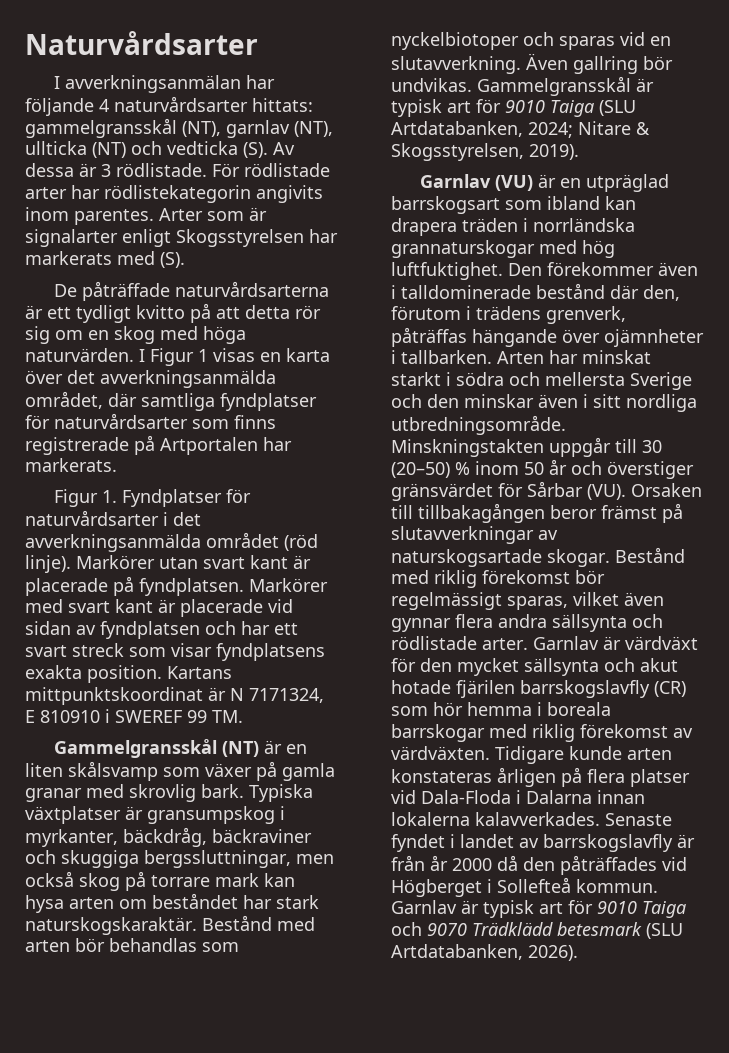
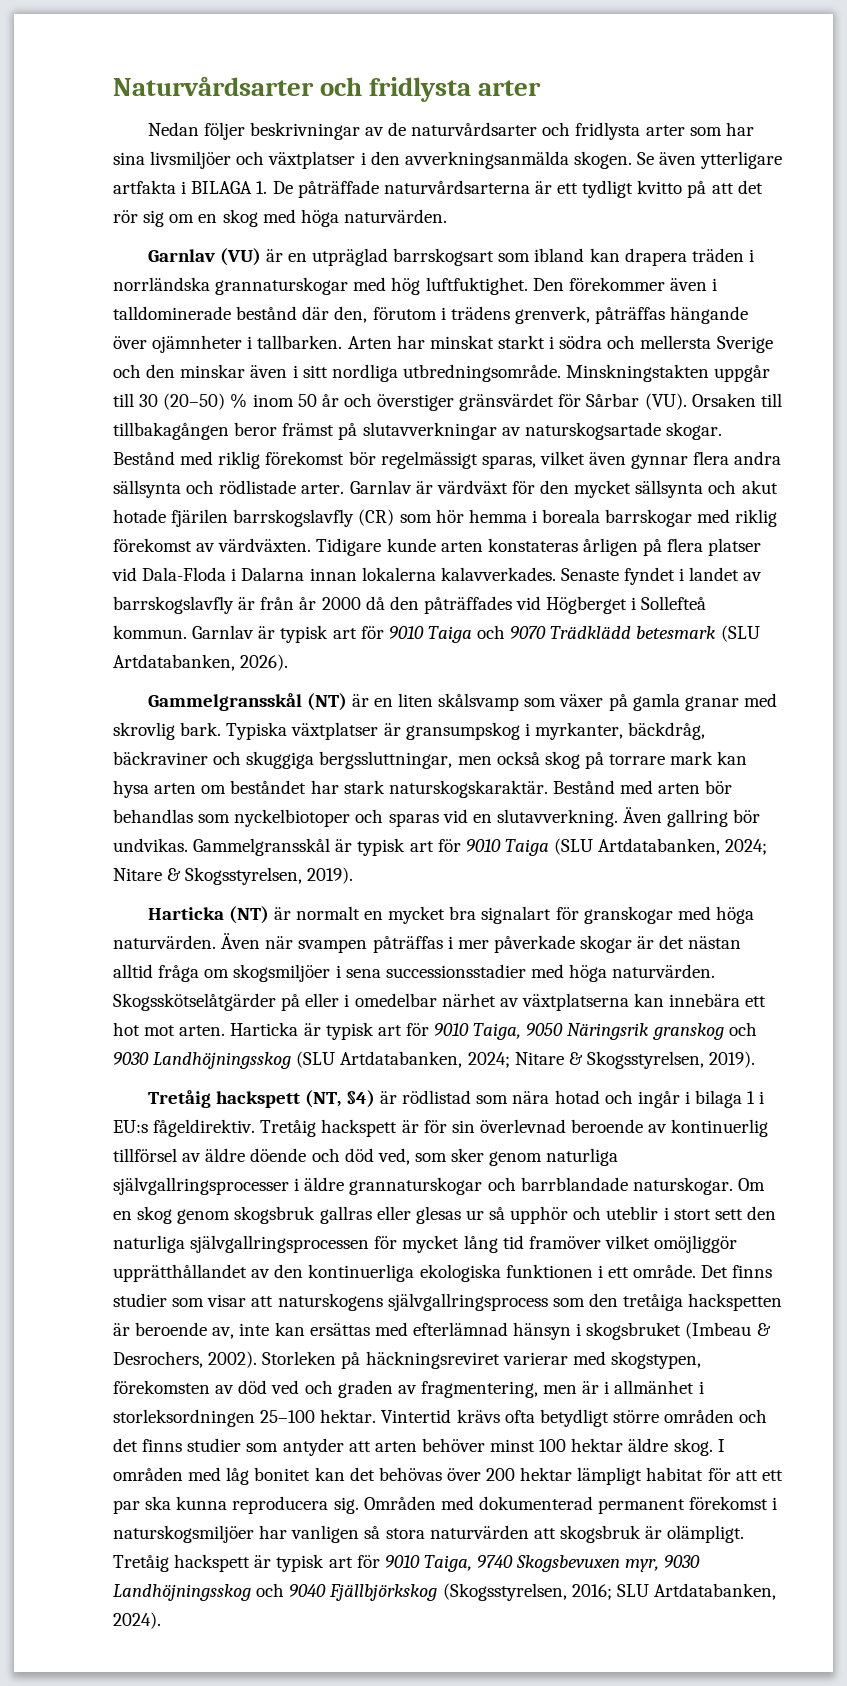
- Naturvårdsarter
- I avverkningsanmälan har följande 4 naturvårdsarter hittats: gammelgransskål (NT), garnlav (NT), ullticka (NT) och vedticka (S). Av dessa är 3 rödlistade. För rödlistade arter har rödlistekategorin angivits inom parentes. Arter som är signalarter enligt Skogsstyrelsen har markerats med (S).
- De påträffade naturvårdsarterna är ett tydligt kvitto på att detta rör sig om en skog med höga naturvärden. I Figur 1 visas en karta över det avverkningsanmälda området, där samtliga fyndplatser för naturvårdsarter som finns registrerade på Artportalen har markerats.
- Figur 1. Fyndplatser för naturvårdsarter i det avverkningsanmälda området (röd linje). Markörer utan svart kant är placerade på fyndplatsen. Markörer med svart kant är placerade vid sidan av fyndplatsen och har ett svart streck som visar fyndplatsens exakta position. Kartans mittpunktskoordinat är N 7171324, E 810910 i SWEREF 99 TM.
- Gammelgransskål (NT) är en liten skålsvamp som växer på gamla granar med skrovlig bark. Typiska växtplatser är gransumpskog i myrkanter, bäckdråg, bäckraviner och skuggiga bergssluttningar, men också skog på torrare mark kan hysa arten om beståndet har stark naturskogskaraktär. Bestånd med arten bör behandlas som nyckelbiotoper och sparas vid en slutavverkning. Även gallring bör undvikas. Gammelgransskål är typisk art för 9010 Taiga (SLU Artdatabanken, 2024; Nitare & Skogsstyrelsen, 2019).
+ Naturvårdsarter och fridlysta arter
+ Nedan följer beskrivningar av de naturvårdsarter och fridlysta arter som har sina livsmiljöer och växtplatser i den avverkningsanmälda skogen. Se även ytterligare artfakta i BILAGA 1. De påträffade naturvårdsarterna är ett tydligt kvitto på att det rör sig om en skog med höga naturvärden.
+ Gammelgransskål (NT) är en liten skålsvamp som växer på gamla granar med skrovlig bark. Typiska växtplatser är gransumpskog i myrkanter, bäckdråg, bäckraviner och skuggiga bergssluttningar, men också skog på torrare mark kan hysa arten om beståndet har stark naturskogskaraktär. Bestånd med arten bör behandlas som nyckelbiotoper och sparas vid en slutavverkning. Även gallring bör undvikas. Gammelgransskål är typisk art för 9010 Taiga (SLU Artdatabanken, 2024; Nitare & Skogsstyrelsen, 2019).
+ Harticka (NT) är normalt en mycket bra signalart för granskogar med höga naturvärden. Även när svampen påträffas i mer påverkade skogar är det nästan alltid fråga om skogsmiljöer i sena successionsstadier med höga naturvärden. Skogsskötselåtgärder på eller i omedelbar närhet av växtplatserna kan innebära ett hot mot arten. Harticka är typisk art för 9010 Taiga, 9050 Näringsrik granskog och 9030 Landhöjningsskog (SLU Artdatabanken, 2024; Nitare & Skogsstyrelsen, 2019).
+ Tretåig hackspett (NT, §4) är rödlistad som nära hotad och ingår i bilaga 1 i EU:s fågeldirektiv. Tretåig hackspett är för sin överlevnad beroende av kontinuerlig tillförsel av äldre döende och död ved, som sker genom naturliga självgallringsprocesser i äldre grannaturskogar och barrblandade naturskogar. Om en skog genom skogsbruk gallras eller glesas ur så upphör och uteblir i stort sett den naturliga självgallringsprocessen för mycket lång tid framöver vilket omöjliggör upprätthållandet av den kontinuerliga ekologiska funktionen i ett område. Det finns studier som visar att naturskogens självgallringsprocess som den tretåiga hackspetten är beroende av, inte kan ersättas med efterlämnad hänsyn i skogsbruket (Imbeau & Desrochers, 2002). Storleken på häckningsreviret varierar med skogstypen, förekomsten av död ved och graden av fragmentering, men är i allmänhet i storleksordningen 25–100 hektar. Vintertid krävs ofta betydligt större områden och det finns studier som antyder att arten behöver minst 100 hektar äldre skog. I områden med låg bonitet kan det behövas över 200 hektar lämpligt habitat för att ett par ska kunna reproducera sig. Områden med dokumenterad permanent förekomst i naturskogsmiljöer har vanligen så stora naturvärden att skogsbruk är olämpligt. Tretåig hackspett är typisk art för 9010 Taiga, 9740 Skogsbevuxen myr, 9030 Landhöjningsskog och 9040 Fjällbjörkskog (Skogsstyrelsen, 2016; SLU Artdatabanken, 2024).

